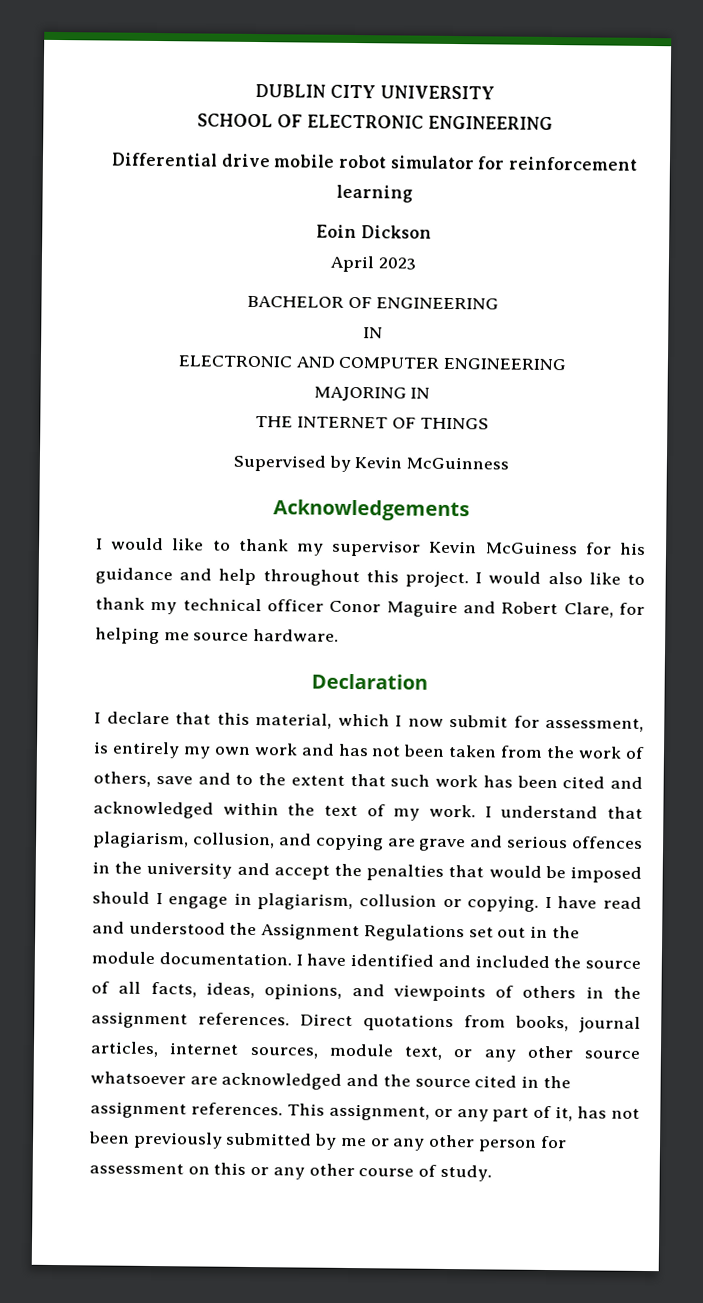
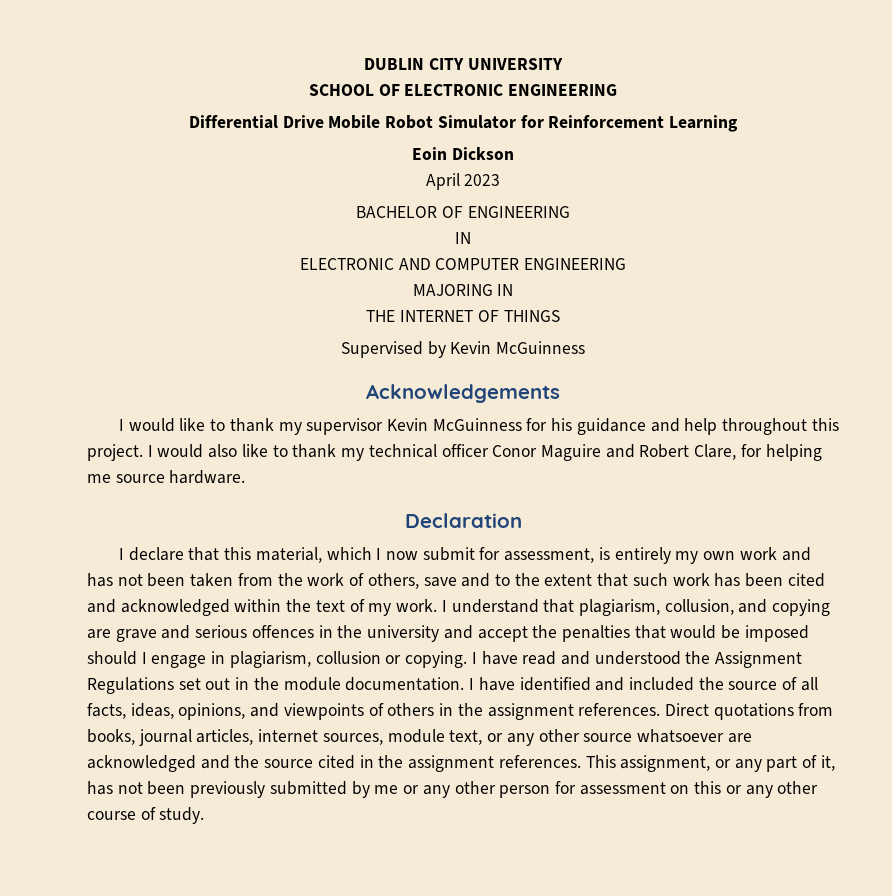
- Differential drive mobile robot simulator for reinforcement learning
+ Differential Drive Mobile Robot Simulator for Reinforcement Learning
- I would like to thank my supervisor Kevin McGuiness for his guidance and help throughout this project.
+ I would like to thank my supervisor Kevin McGuinness for his guidance and help throughout this project.

